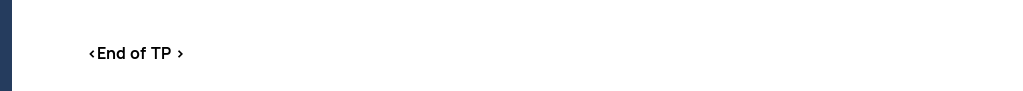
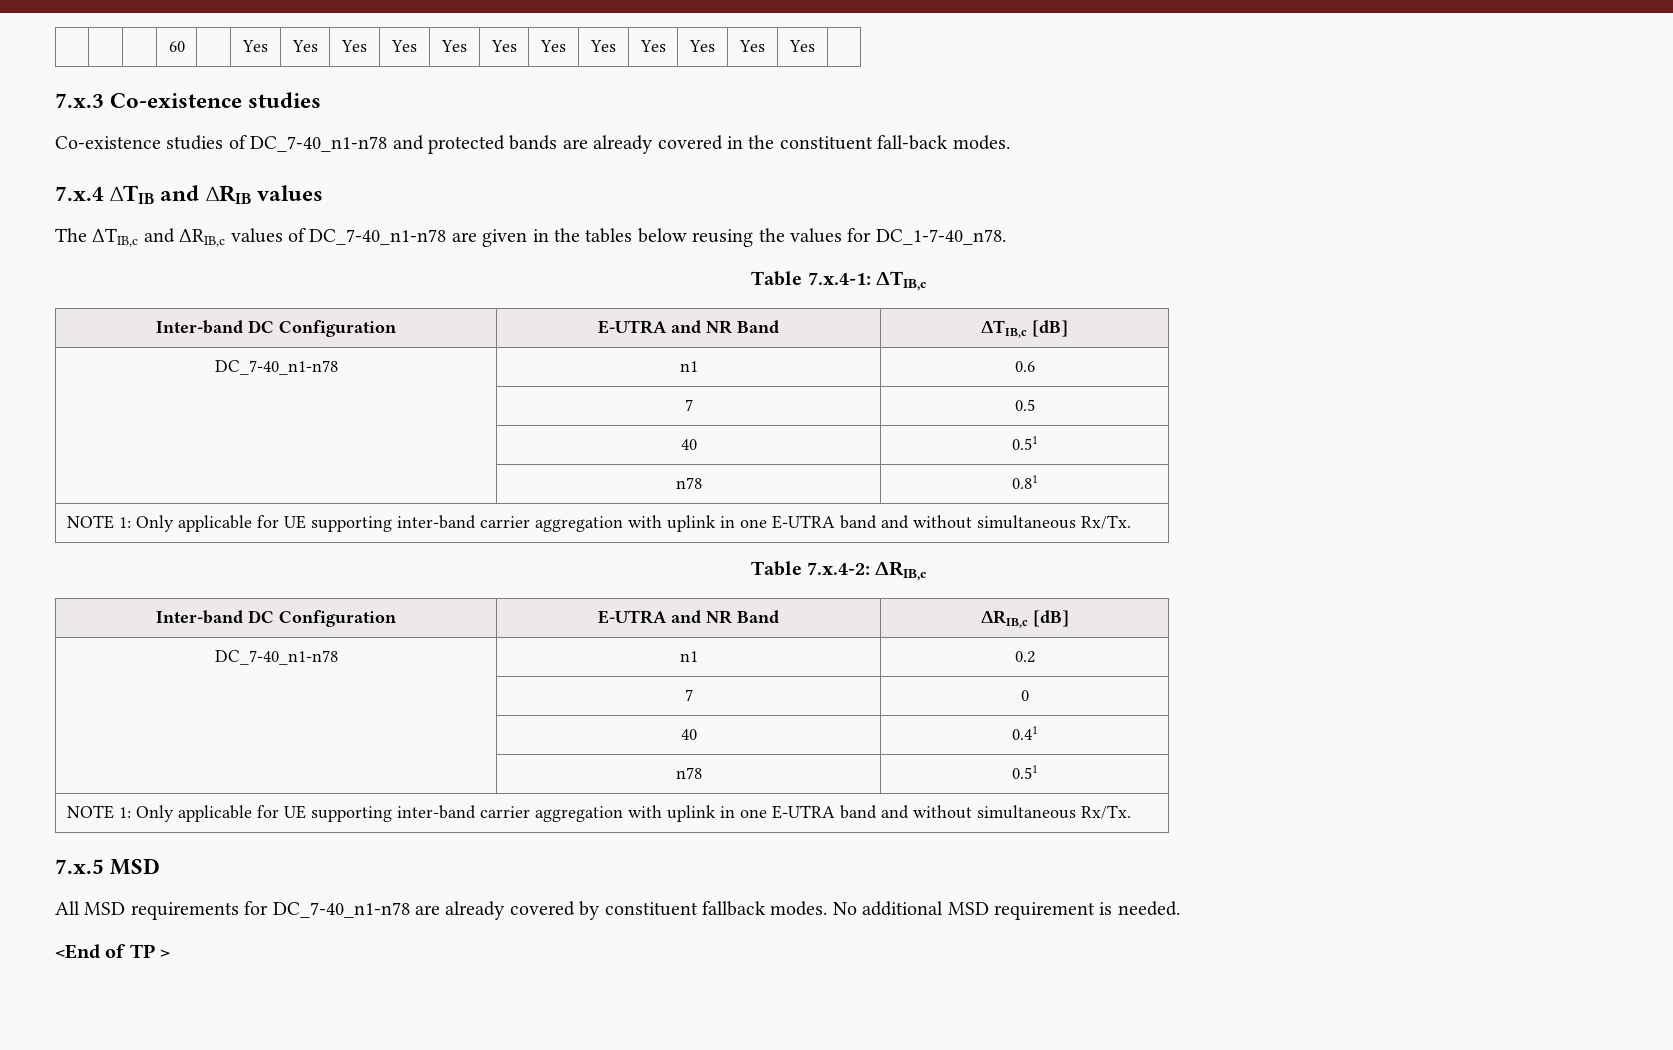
+ | | | 60 | | Yes | Yes | Yes | Yes | Yes | Yes | Yes | Yes | Yes | Yes | Yes | Yes |
+ 7.x.3 Co-existence studies
+ Co-existence studies of DC_7-40_n1-n78 and protected bands are already covered in the constituent fall-back modes.
+ 7.x.4 ∆TIB and ∆RIB values
+ The ΔTIB,c and ΔRIB,c values of DC_7-40_n1-n78 are given in the tables below reusing the values for DC_1-7-40_n78.
+ Table 7.x.4-1: ΔTIB,c
+ Inter-band DC Configuration | E-UTRA and NR Band | ΔTIB,c [dB]
+ DC_7-40_n1-n78 | n1 | 0.6
+ | 7 | 0.5
+ | 40 | 0.51
+ | n78 | 0.81
+ NOTE 1: Only applicable for UE supporting inter-band carrier aggregation with uplink in one E-UTRA band and without simultaneous Rx/Tx.
+ Table 7.x.4-2: ΔRIB,c
+ Inter-band DC Configuration | E-UTRA and NR Band | ΔRIB,c [dB]
+ DC_7-40_n1-n78 | n1 | 0.2
+ | 7 | 0
+ | 40 | 0.41
+ | n78 | 0.51
+ NOTE 1: Only applicable for UE supporting inter-band carrier aggregation with uplink in one E-UTRA band and without simultaneous Rx/Tx.
+ 7.x.5 MSD
+ All MSD requirements for DC_7-40_n1-n78 are already covered by constituent fallback modes. No additional MSD requirement is needed.

